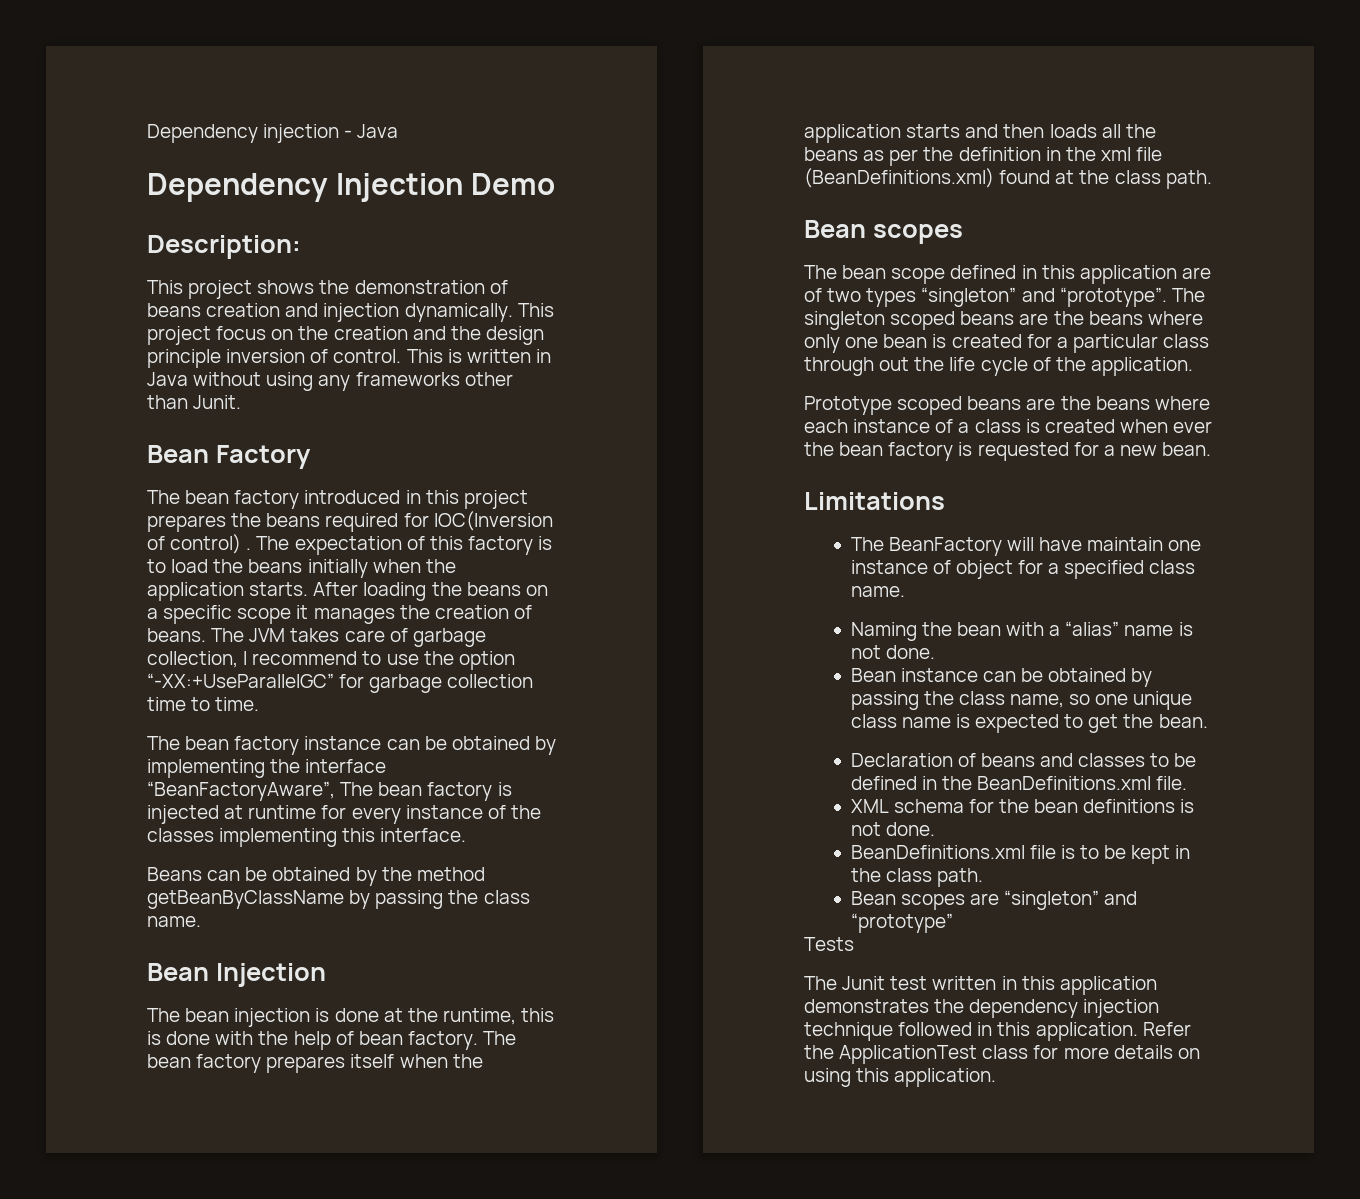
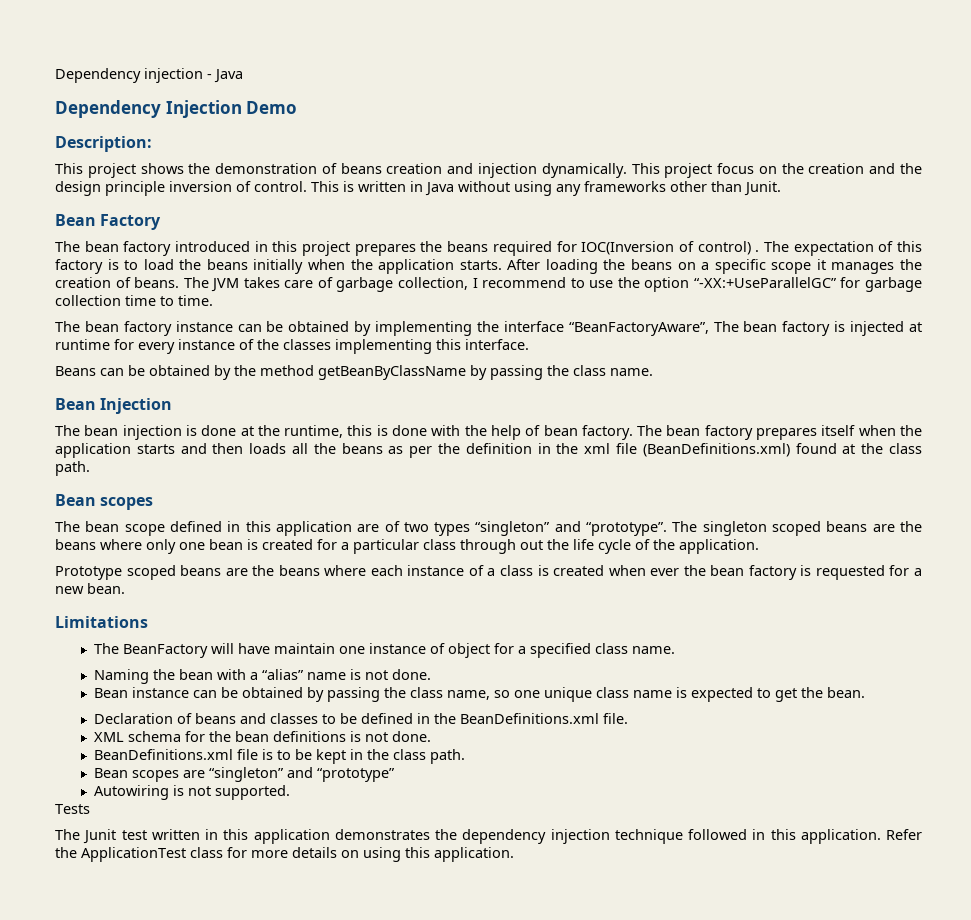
+ Autowiring is not supported.

